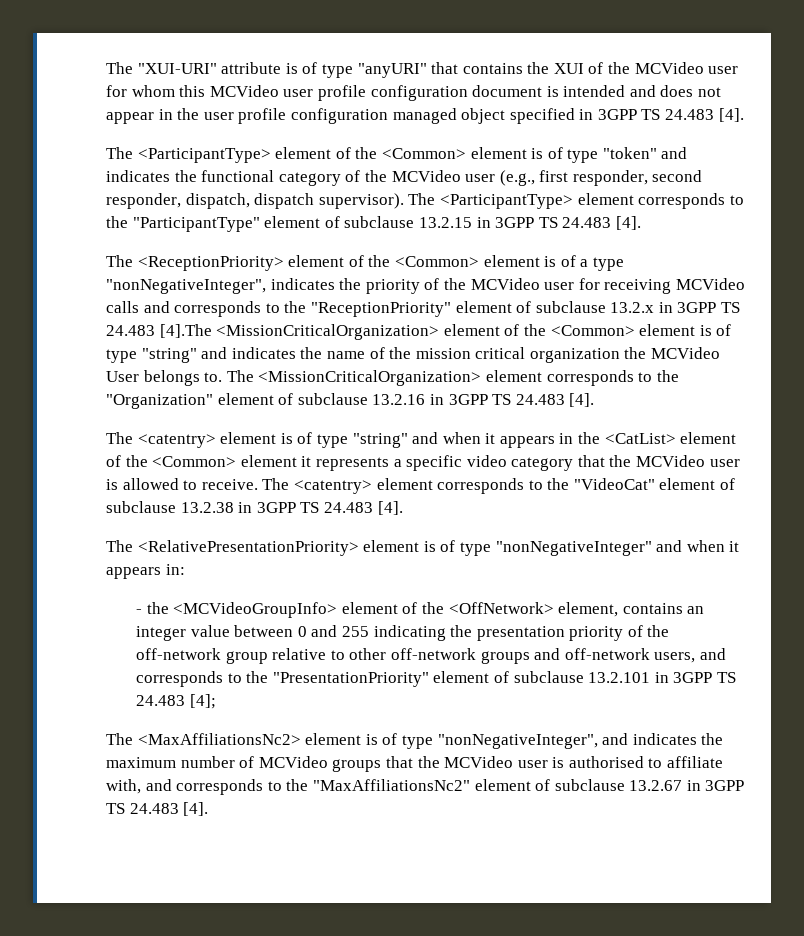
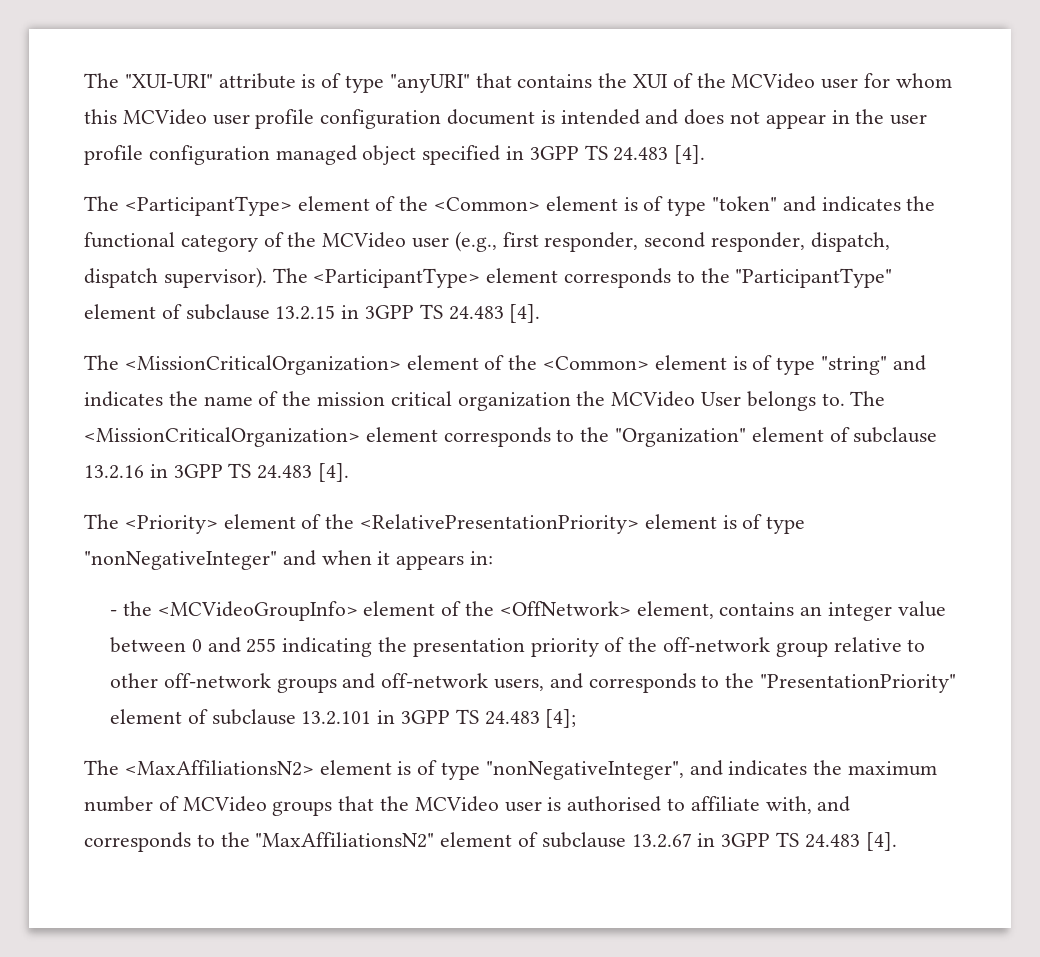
- The <ReceptionPriority> element of the <Common> element is of a type "nonNegativeInteger", indicates the priority of the MCVideo user for receiving MCVideo calls and corresponds to the "ReceptionPriority" element of subclause 13.2.x in 3GPP TS 24.483 [4].The <MissionCriticalOrganization> element of the <Common> element is of type "string" and indicates the name of the mission critical organization the MCVideo User belongs to.
+ The <MissionCriticalOrganization> element of the <Common> element is of type "string" and indicates the name of the mission critical organization the MCVideo User belongs to.
- The <catentry> element is of type "string" and when it appears in the <CatList> element of the <Common> element it represents a specific video category that the MCVideo user is allowed to receive. The <catentry> element corresponds to the "VideoCat" element of subclause 13.2.38 in 3GPP TS 24.483 [4].
- The <RelativePresentationPriority> element is of type "nonNegativeInteger" and when it appears in:
+ The <Priority> element of the <RelativePresentationPriority> element is of type "nonNegativeInteger" and when it appears in:
- The <MaxAffiliationsNc2> element is of type "nonNegativeInteger", and indicates the maximum number of MCVideo groups that the MCVideo user is authorised to affiliate with, and corresponds to the "MaxAffiliationsNc2" element of subclause 13.2.67 in 3GPP TS 24.483 [4].
+ The <MaxAffiliationsN2> element is of type "nonNegativeInteger", and indicates the maximum number of MCVideo groups that the MCVideo user is authorised to affiliate with, and corresponds to the "MaxAffiliationsN2" element of subclause 13.2.67 in 3GPP TS 24.483 [4].

